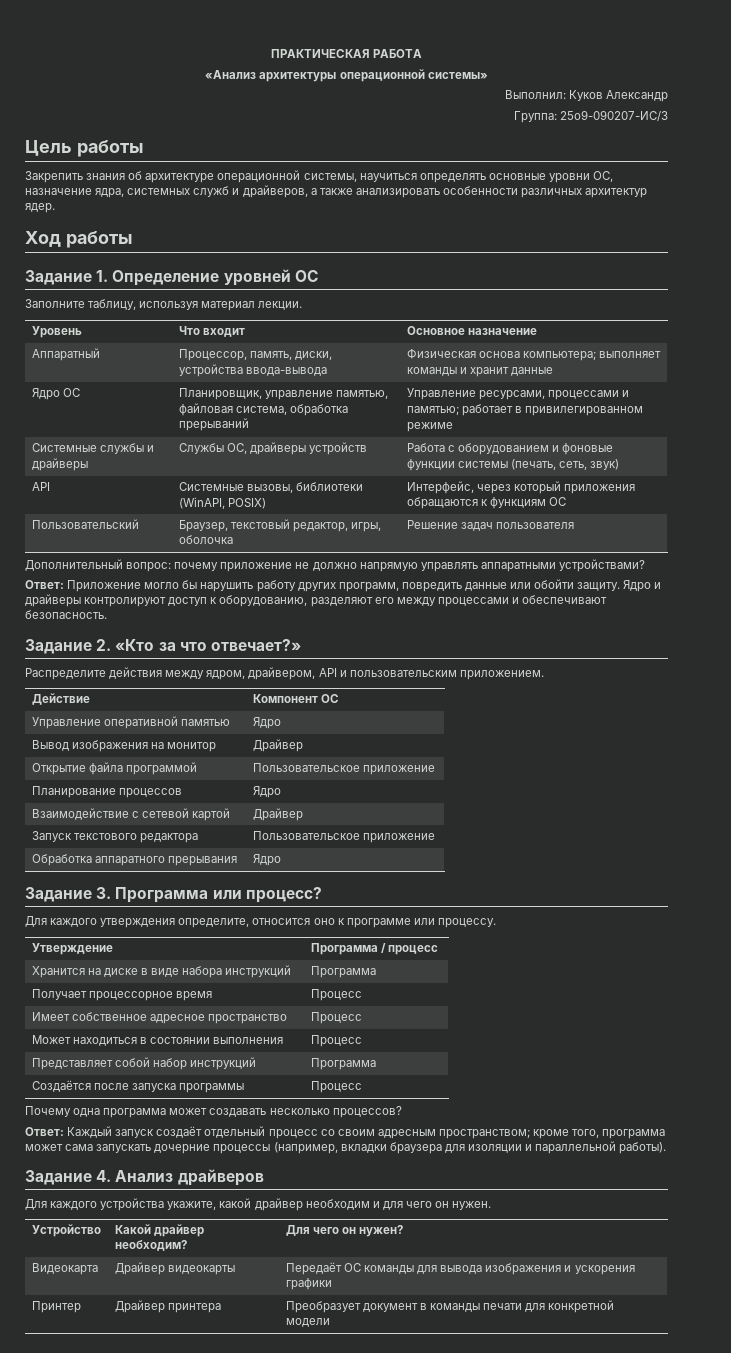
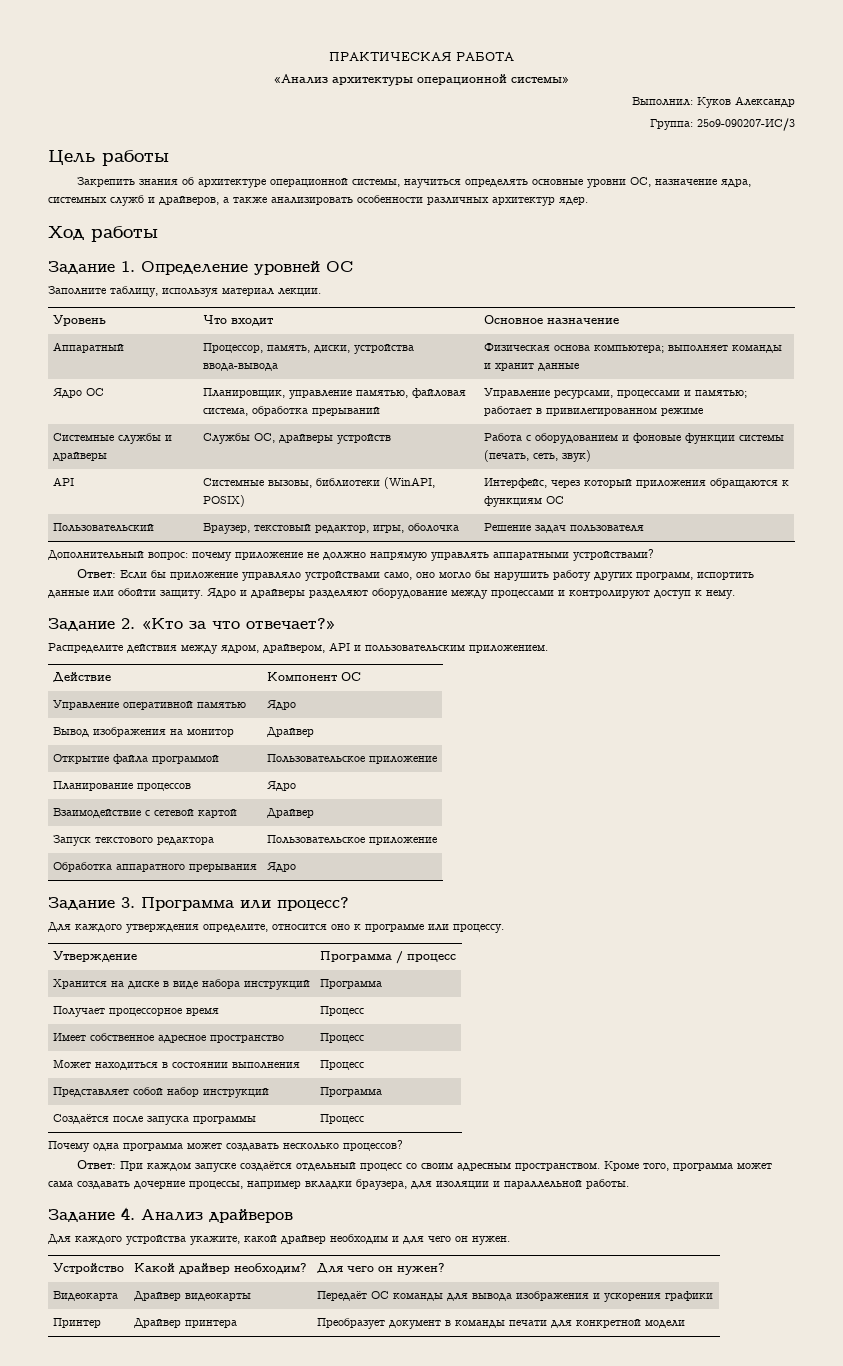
- Ответ: Приложение могло бы нарушить работу других программ, повредить данные или обойти защиту.
+ Ответ: Если бы приложение управляло устройствами само, оно могло бы нарушить работу других программ, испортить данные или обойти защиту.
- Ядро и драйверы контролируют доступ к оборудованию, разделяют его между процессами и обеспечивают безопасность.
+ Ядро и драйверы разделяют оборудование между процессами и контролируют доступ к нему.
- Ответ: Каждый запуск создаёт отдельный процесс со своим адресным пространством; кроме того, программа может сама запускать дочерние процессы (например, вкладки браузера для изоляции и параллельной работы).
+ Ответ: При каждом запуске создаётся отдельный процесс со своим адресным пространством. Кроме того, программа может сама создавать дочерние процессы, например вкладки браузера, для изоляции и параллельной работы.

